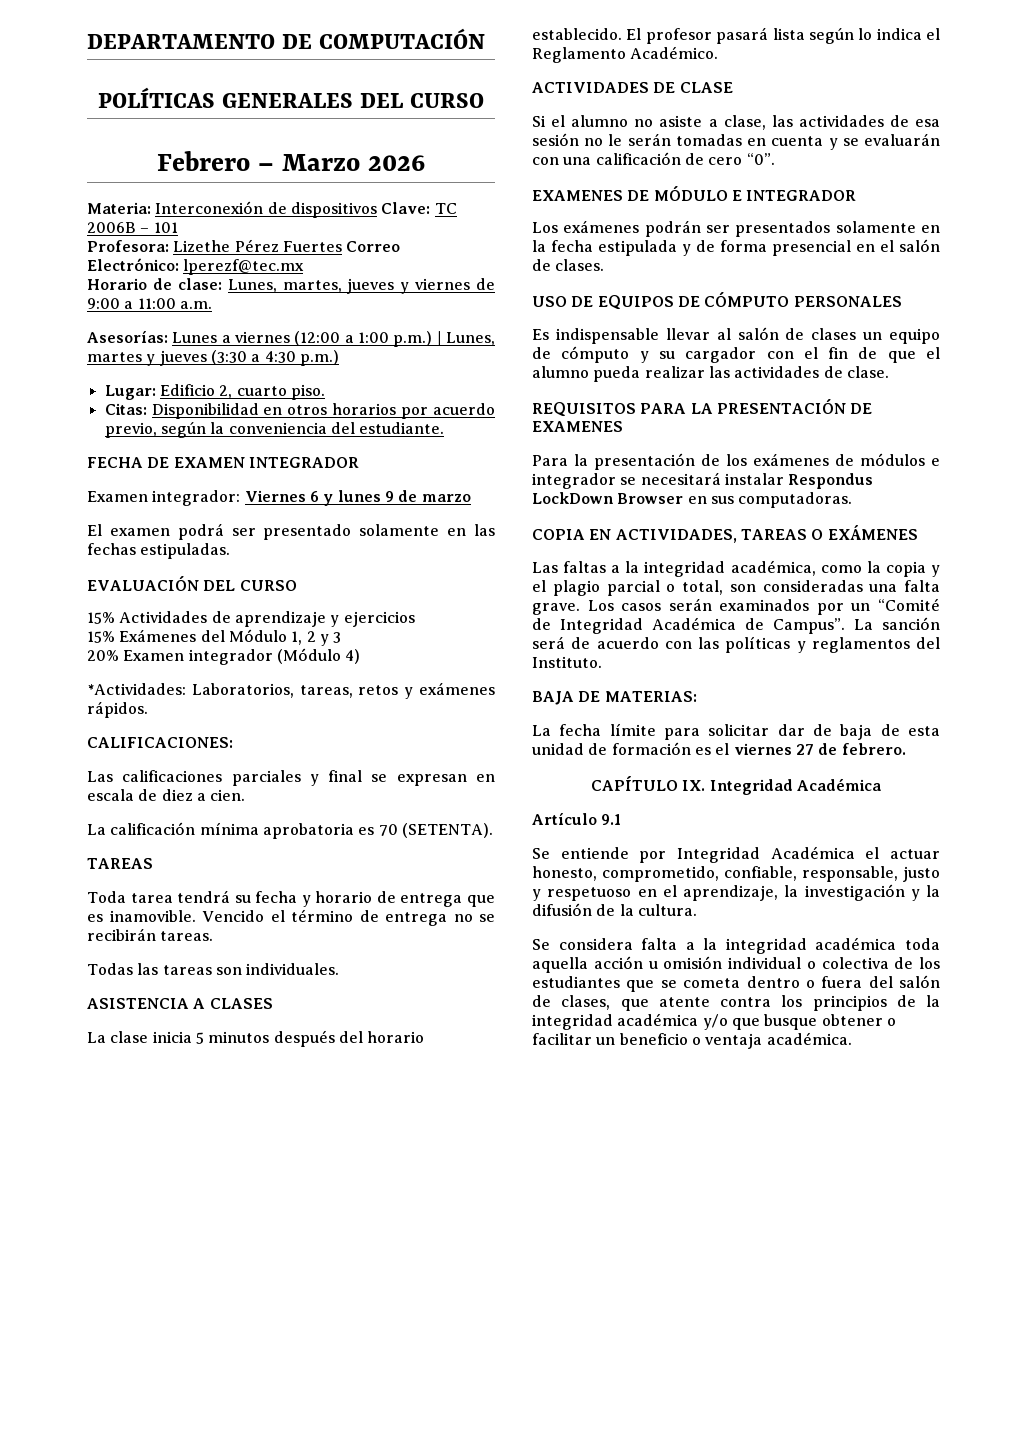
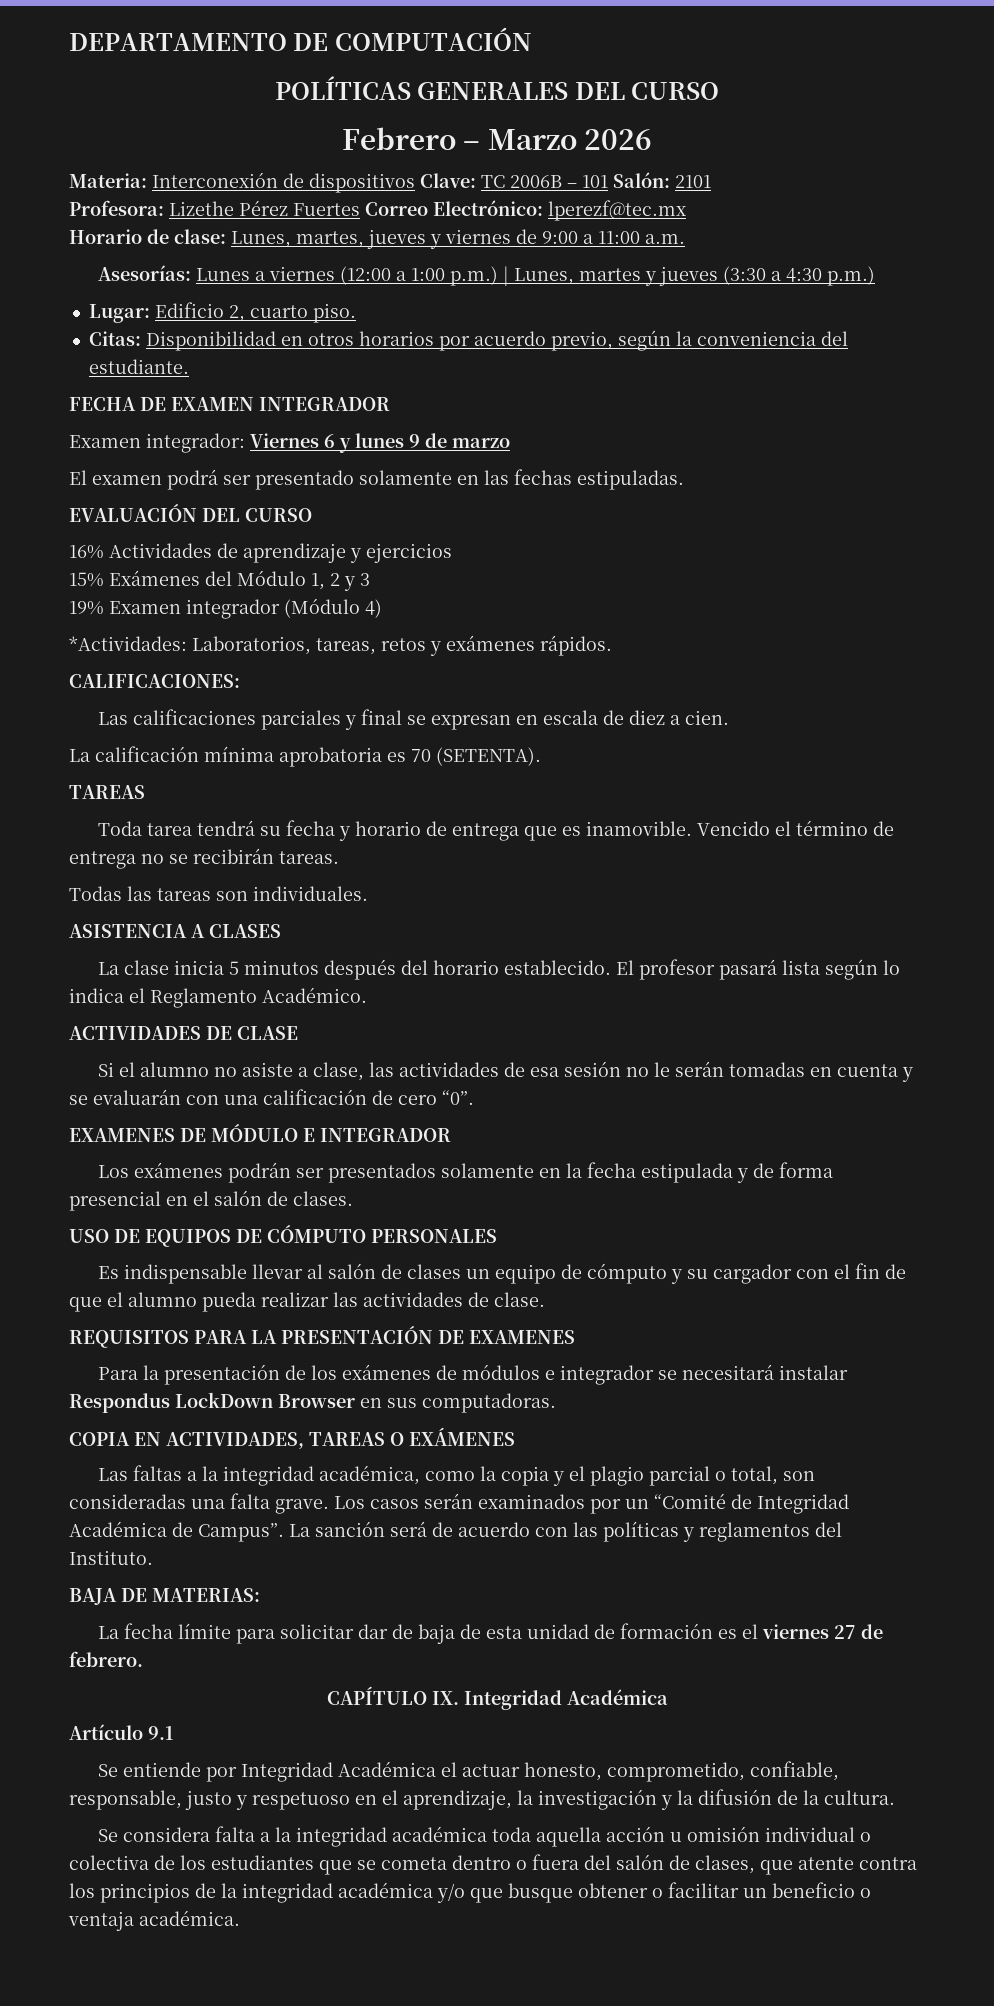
- Materia: Interconexión de dispositivos Clave: TC 2006B – 101
+ Materia: Interconexión de dispositivos Clave: TC 2006B – 101 Salón: 2101
- 15% Actividades de aprendizaje y ejercicios
+ 16% Actividades de aprendizaje y ejercicios
- 20% Examen integrador (Módulo 4)
+ 19% Examen integrador (Módulo 4)

